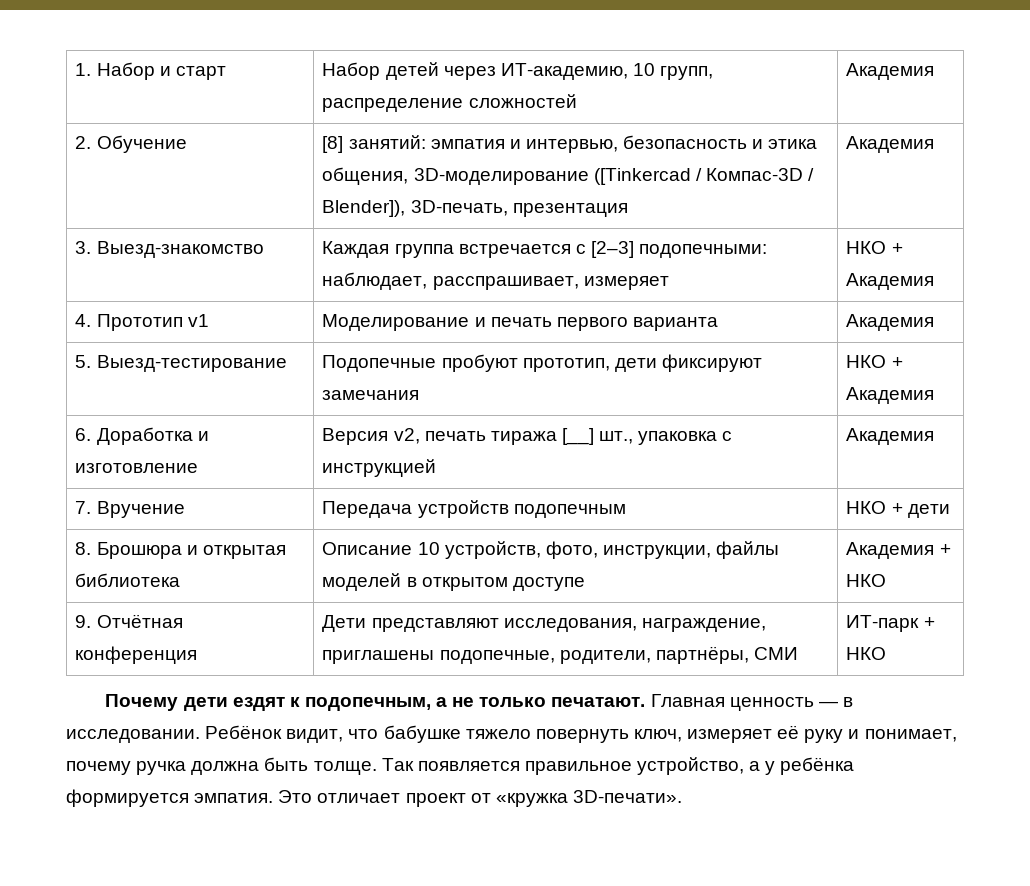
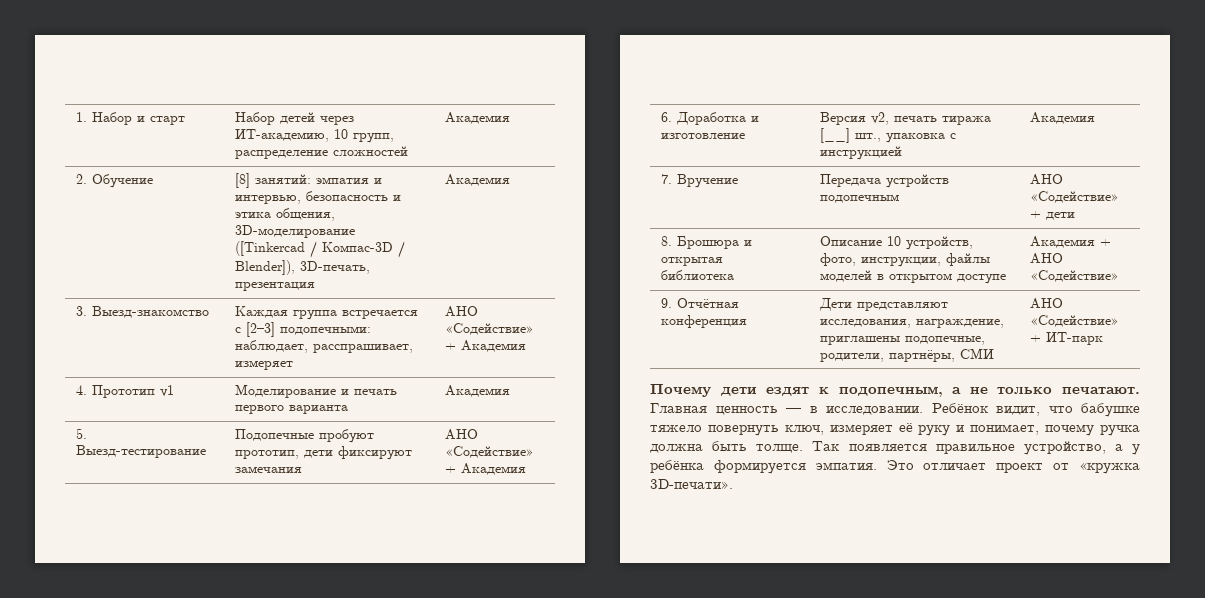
- 3. Выезд-знакомство | Каждая группа встречается с [2–3] подопечными: наблюдает, расспрашивает, измеряет | НКО + Академия
+ 3. Выезд-знакомство | Каждая группа встречается с [2–3] подопечными: наблюдает, расспрашивает, измеряет | АНО «Содействие» + Академия
- 5. Выезд-тестирование | Подопечные пробуют прототип, дети фиксируют замечания | НКО + Академия
+ 5. Выезд-тестирование | Подопечные пробуют прототип, дети фиксируют замечания | АНО «Содействие» + Академия
- 7. Вручение | Передача устройств подопечным | НКО + дети
+ 7. Вручение | Передача устройств подопечным | АНО «Содействие» + дети
- 8. Брошюра и открытая библиотека | Описание 10 устройств, фото, инструкции, файлы моделей в открытом доступе | Академия + НКО
+ 8. Брошюра и открытая библиотека | Описание 10 устройств, фото, инструкции, файлы моделей в открытом доступе | Академия + АНО «Содействие»
- 9. Отчётная конференция | Дети представляют исследования, награждение, приглашены подопечные, родители, партнёры, СМИ | ИТ-парк + НКО
+ 9. Отчётная конференция | Дети представляют исследования, награждение, приглашены подопечные, родители, партнёры, СМИ | АНО «Содействие» + ИТ-парк

